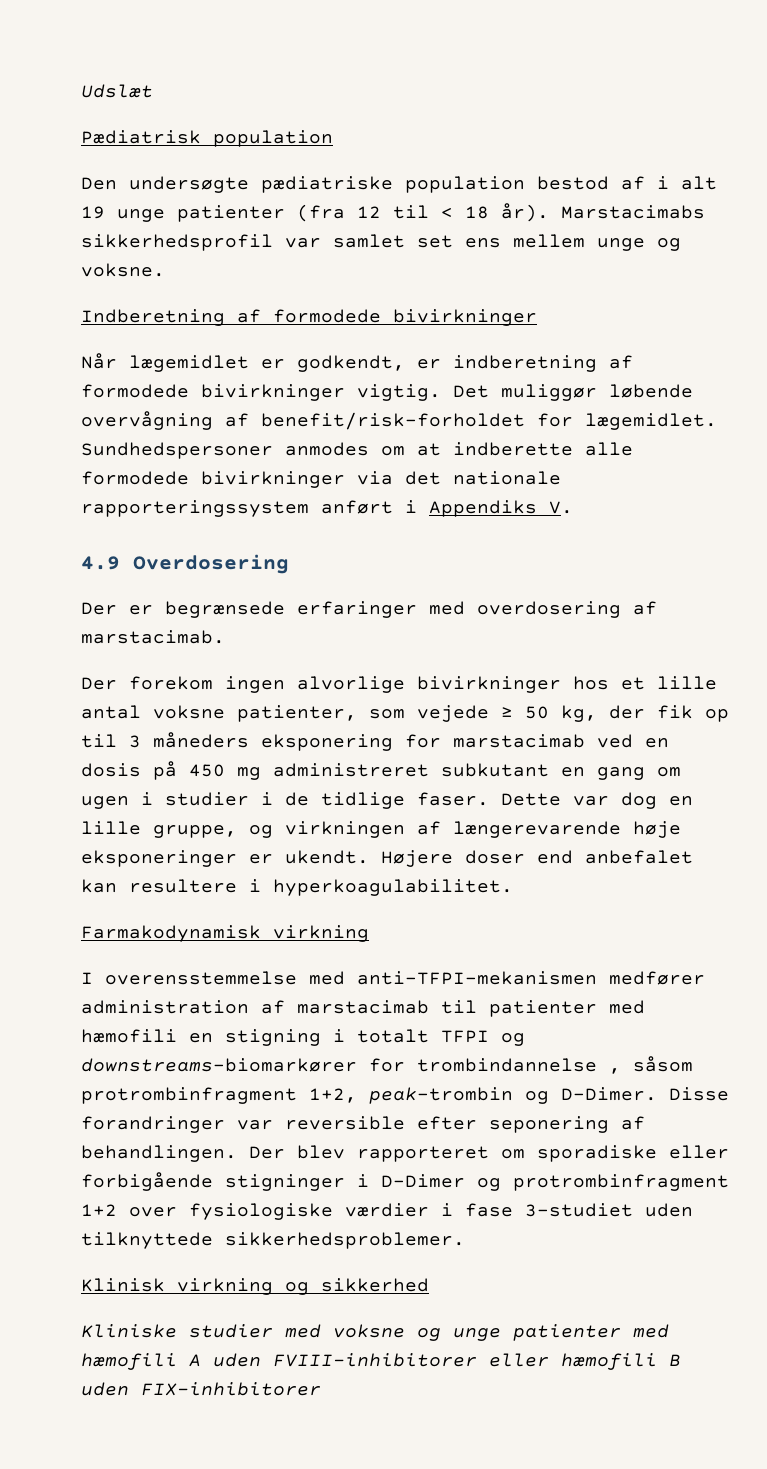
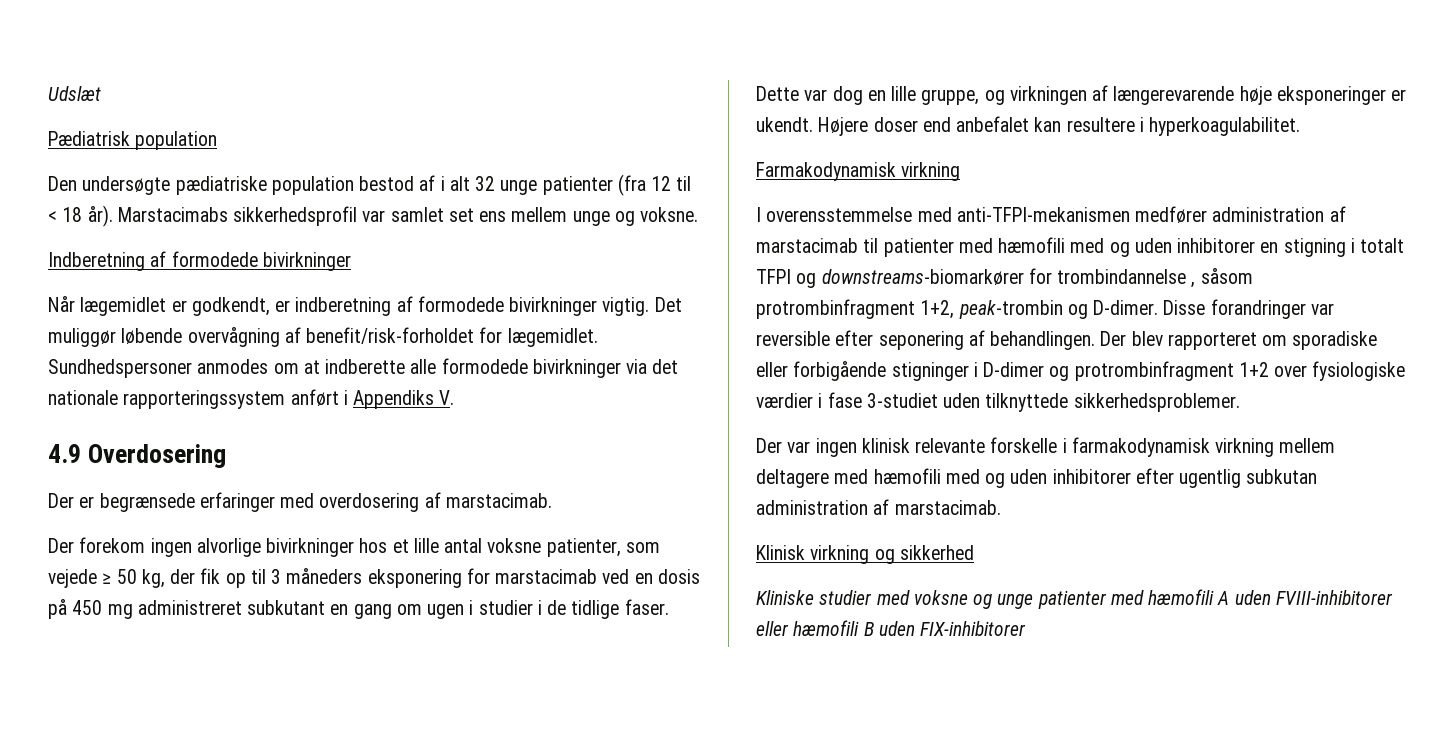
- Den undersøgte pædiatriske population bestod af i alt 19 unge patienter (fra 12 til < 18 år).
+ Den undersøgte pædiatriske population bestod af i alt 32 unge patienter (fra 12 til < 18 år).
- I overensstemmelse med anti-TFPI-mekanismen medfører administration af marstacimab til patienter med hæmofili en stigning i totalt TFPI og downstreams-biomarkører for trombindannelse , såsom protrombinfragment 1+2, peak-trombin og D-Dimer.
+ I overensstemmelse med anti-TFPI-mekanismen medfører administration af marstacimab til patienter med hæmofili med og uden inhibitorer en stigning i totalt TFPI og downstreams-biomarkører for trombindannelse , såsom protrombinfragment 1+2, peak-trombin og D-dimer.
- Der blev rapporteret om sporadiske eller forbigående stigninger i D-Dimer og protrombinfragment 1+2 over fysiologiske værdier i fase 3-studiet uden tilknyttede sikkerhedsproblemer.
+ Der blev rapporteret om sporadiske eller forbigående stigninger i D-dimer og protrombinfragment 1+2 over fysiologiske værdier i fase 3-studiet uden tilknyttede sikkerhedsproblemer.
+ Der var ingen klinisk relevante forskelle i farmakodynamisk virkning mellem deltagere med hæmofili med og uden inhibitorer efter ugentlig subkutan administration af marstacimab.

